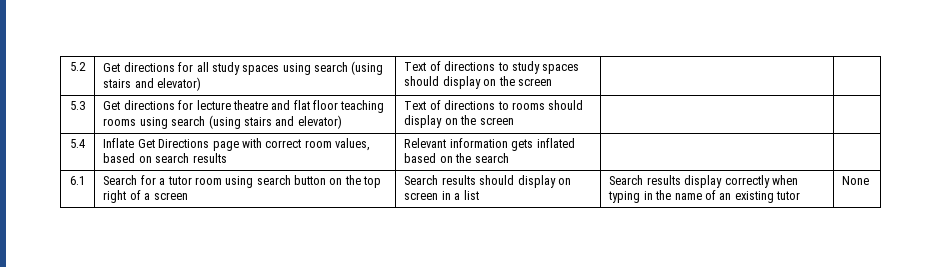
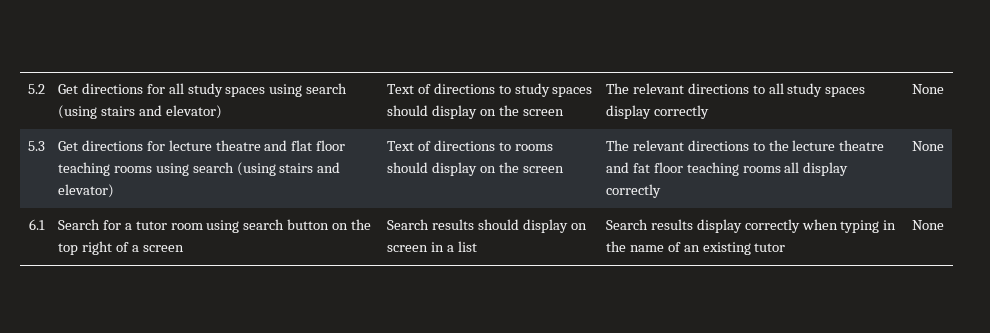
- 5.2 | Get directions for all study spaces using search (using stairs and elevator) | Text of directions to study spaces should display on the screen | |
+ 5.2 | Get directions for all study spaces using search (using stairs and elevator) | Text of directions to study spaces should display on the screen | The relevant directions to all study spaces display correctly | None
- 5.4 | Inflate Get Directions page with correct room values, based on search results | Relevant information gets inflated based on the search | |
+ The relevant directions to the lecture theatre and fat floor teaching rooms all display correctly | None

